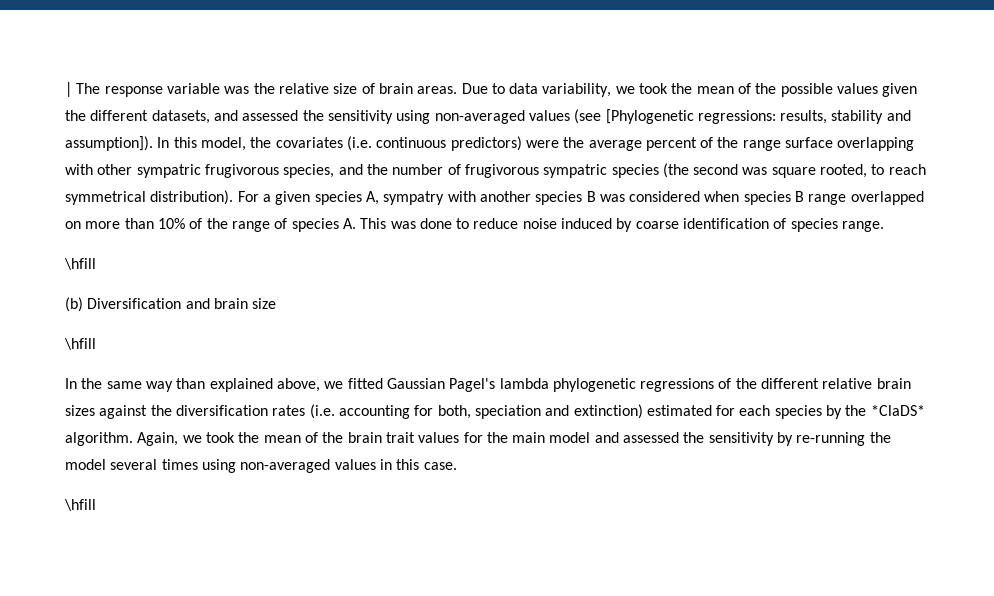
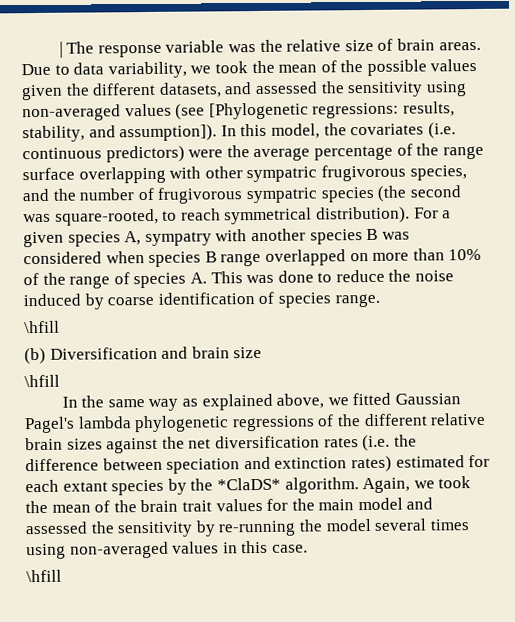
- Due to data variability, we took the mean of the possible values given the different datasets, and assessed the sensitivity using non-averaged values (see [Phylogenetic regressions: results, stability and assumption]).
+ Due to data variability, we took the mean of the possible values given the different datasets, and assessed the sensitivity using non-averaged values (see [Phylogenetic regressions: results, stability, and assumption]).
- In this model, the covariates (i.e. continuous predictors) were the average percent of the range surface overlapping with other sympatric frugivorous species, and the number of frugivorous sympatric species (the second was square rooted, to reach symmetrical distribution).
+ In this model, the covariates (i.e. continuous predictors) were the average percentage of the range surface overlapping with other sympatric frugivorous species, and the number of frugivorous sympatric species (the second was square-rooted, to reach symmetrical distribution).
- For a given species A, sympatry with another species B was considered when species B range overlapped on more than 10% of the range of species A. This was done to reduce noise induced by coarse identification of species range.
+ For a given species A, sympatry with another species B was considered when species B range overlapped on more than 10% of the range of species A. This was done to reduce the noise induced by coarse identification of species range.
- In the same way than explained above, we fitted Gaussian Pagel's lambda phylogenetic regressions of the different relative brain sizes against the diversification rates (i.e. accounting for both, speciation and extinction) estimated for each species by the *ClaDS* algorithm.
+ In the same way as explained above, we fitted Gaussian Pagel's lambda phylogenetic regressions of the different relative brain sizes against the net diversification rates (i.e. the difference between speciation and extinction rates) estimated for each extant species by the *ClaDS* algorithm.

